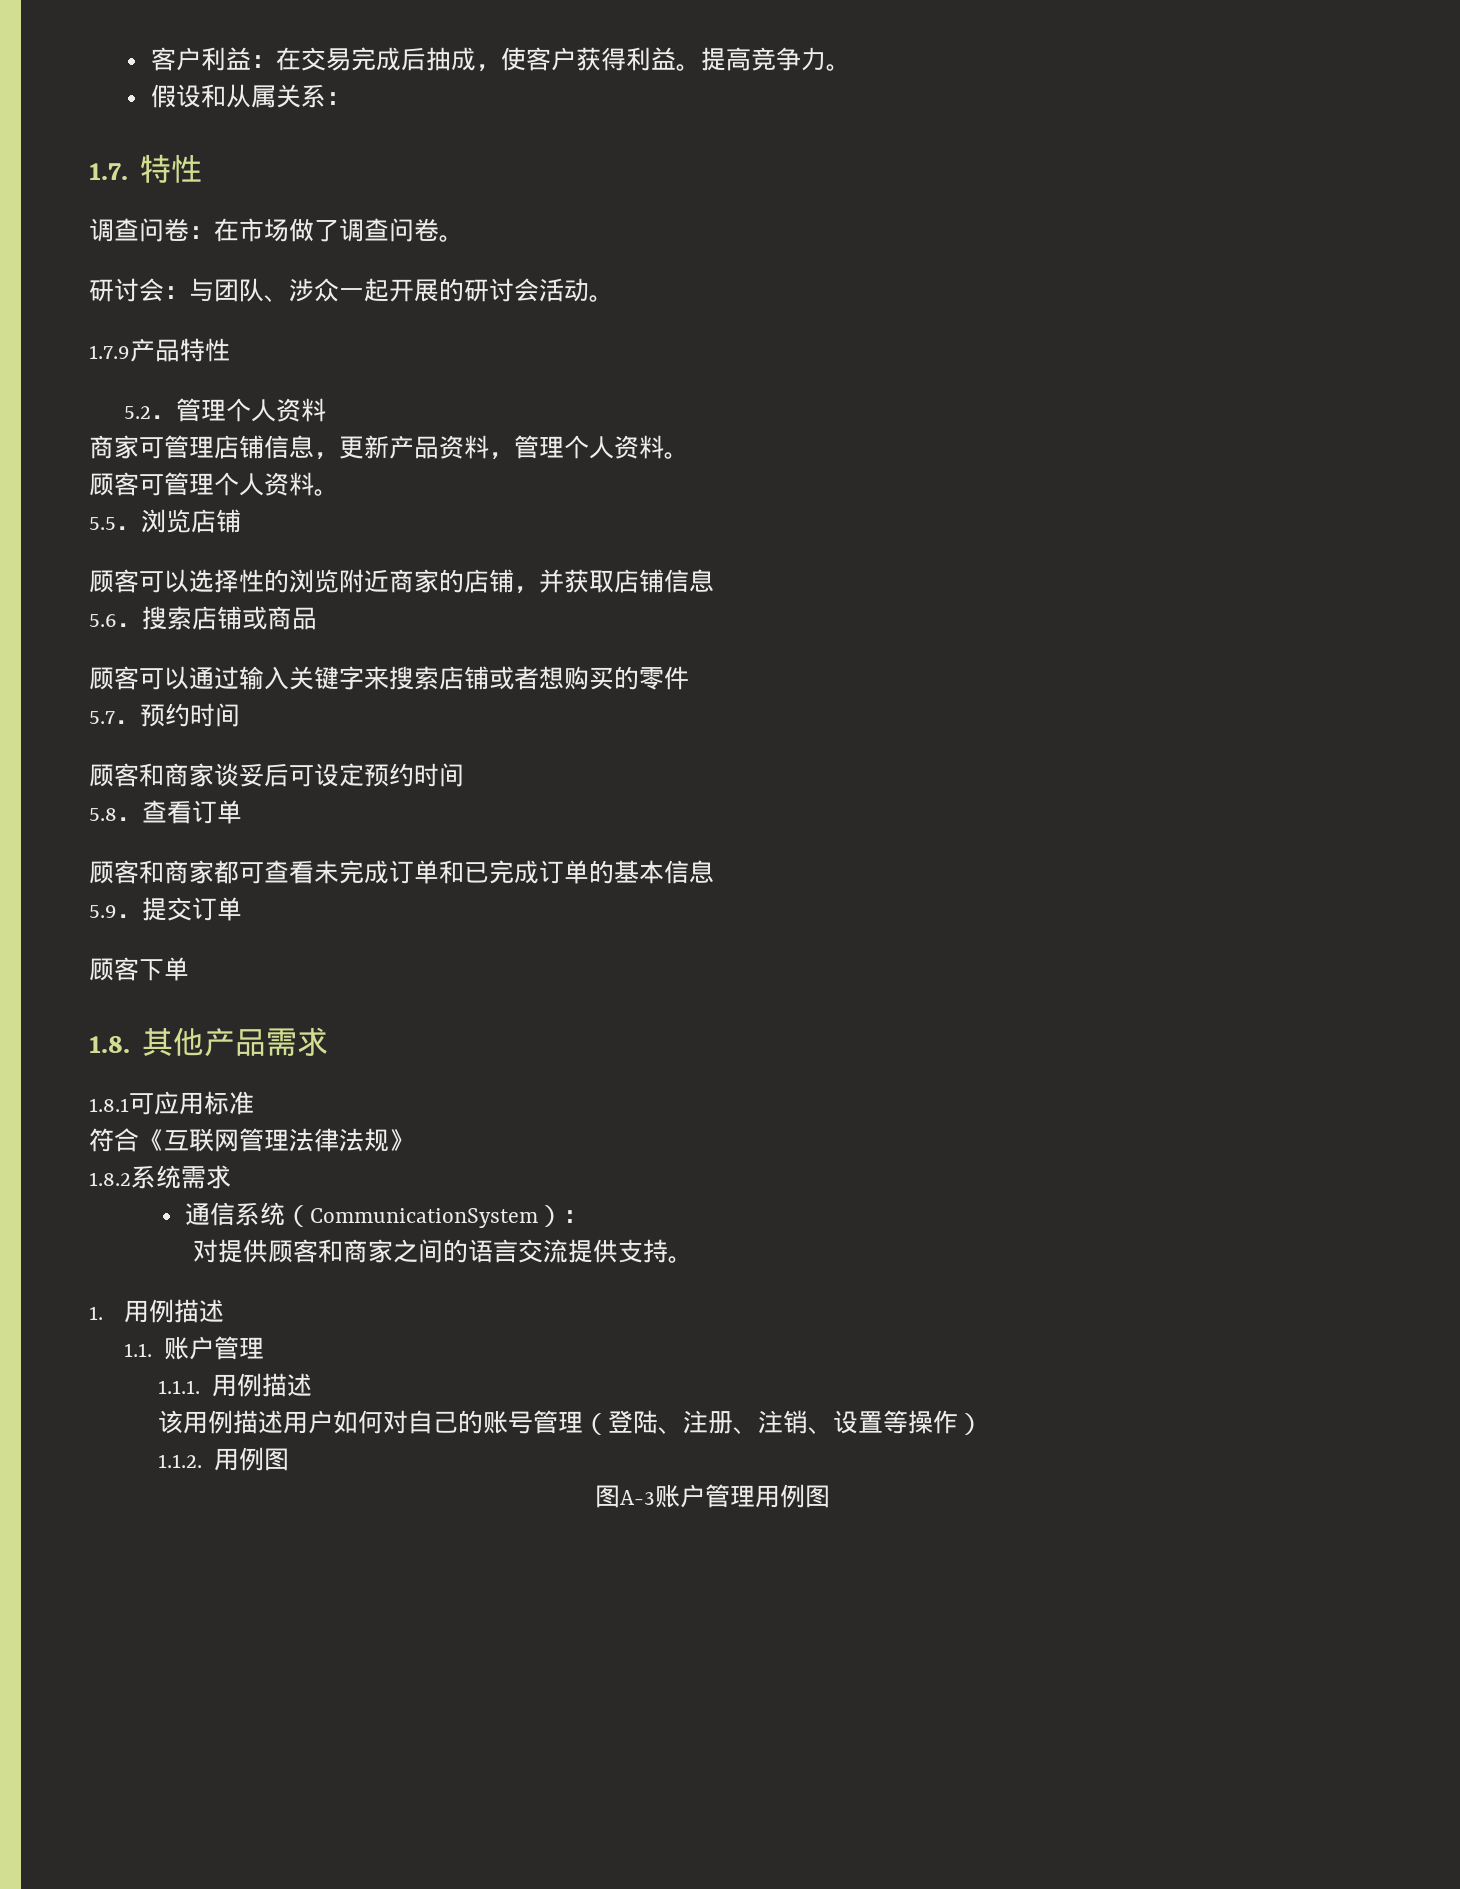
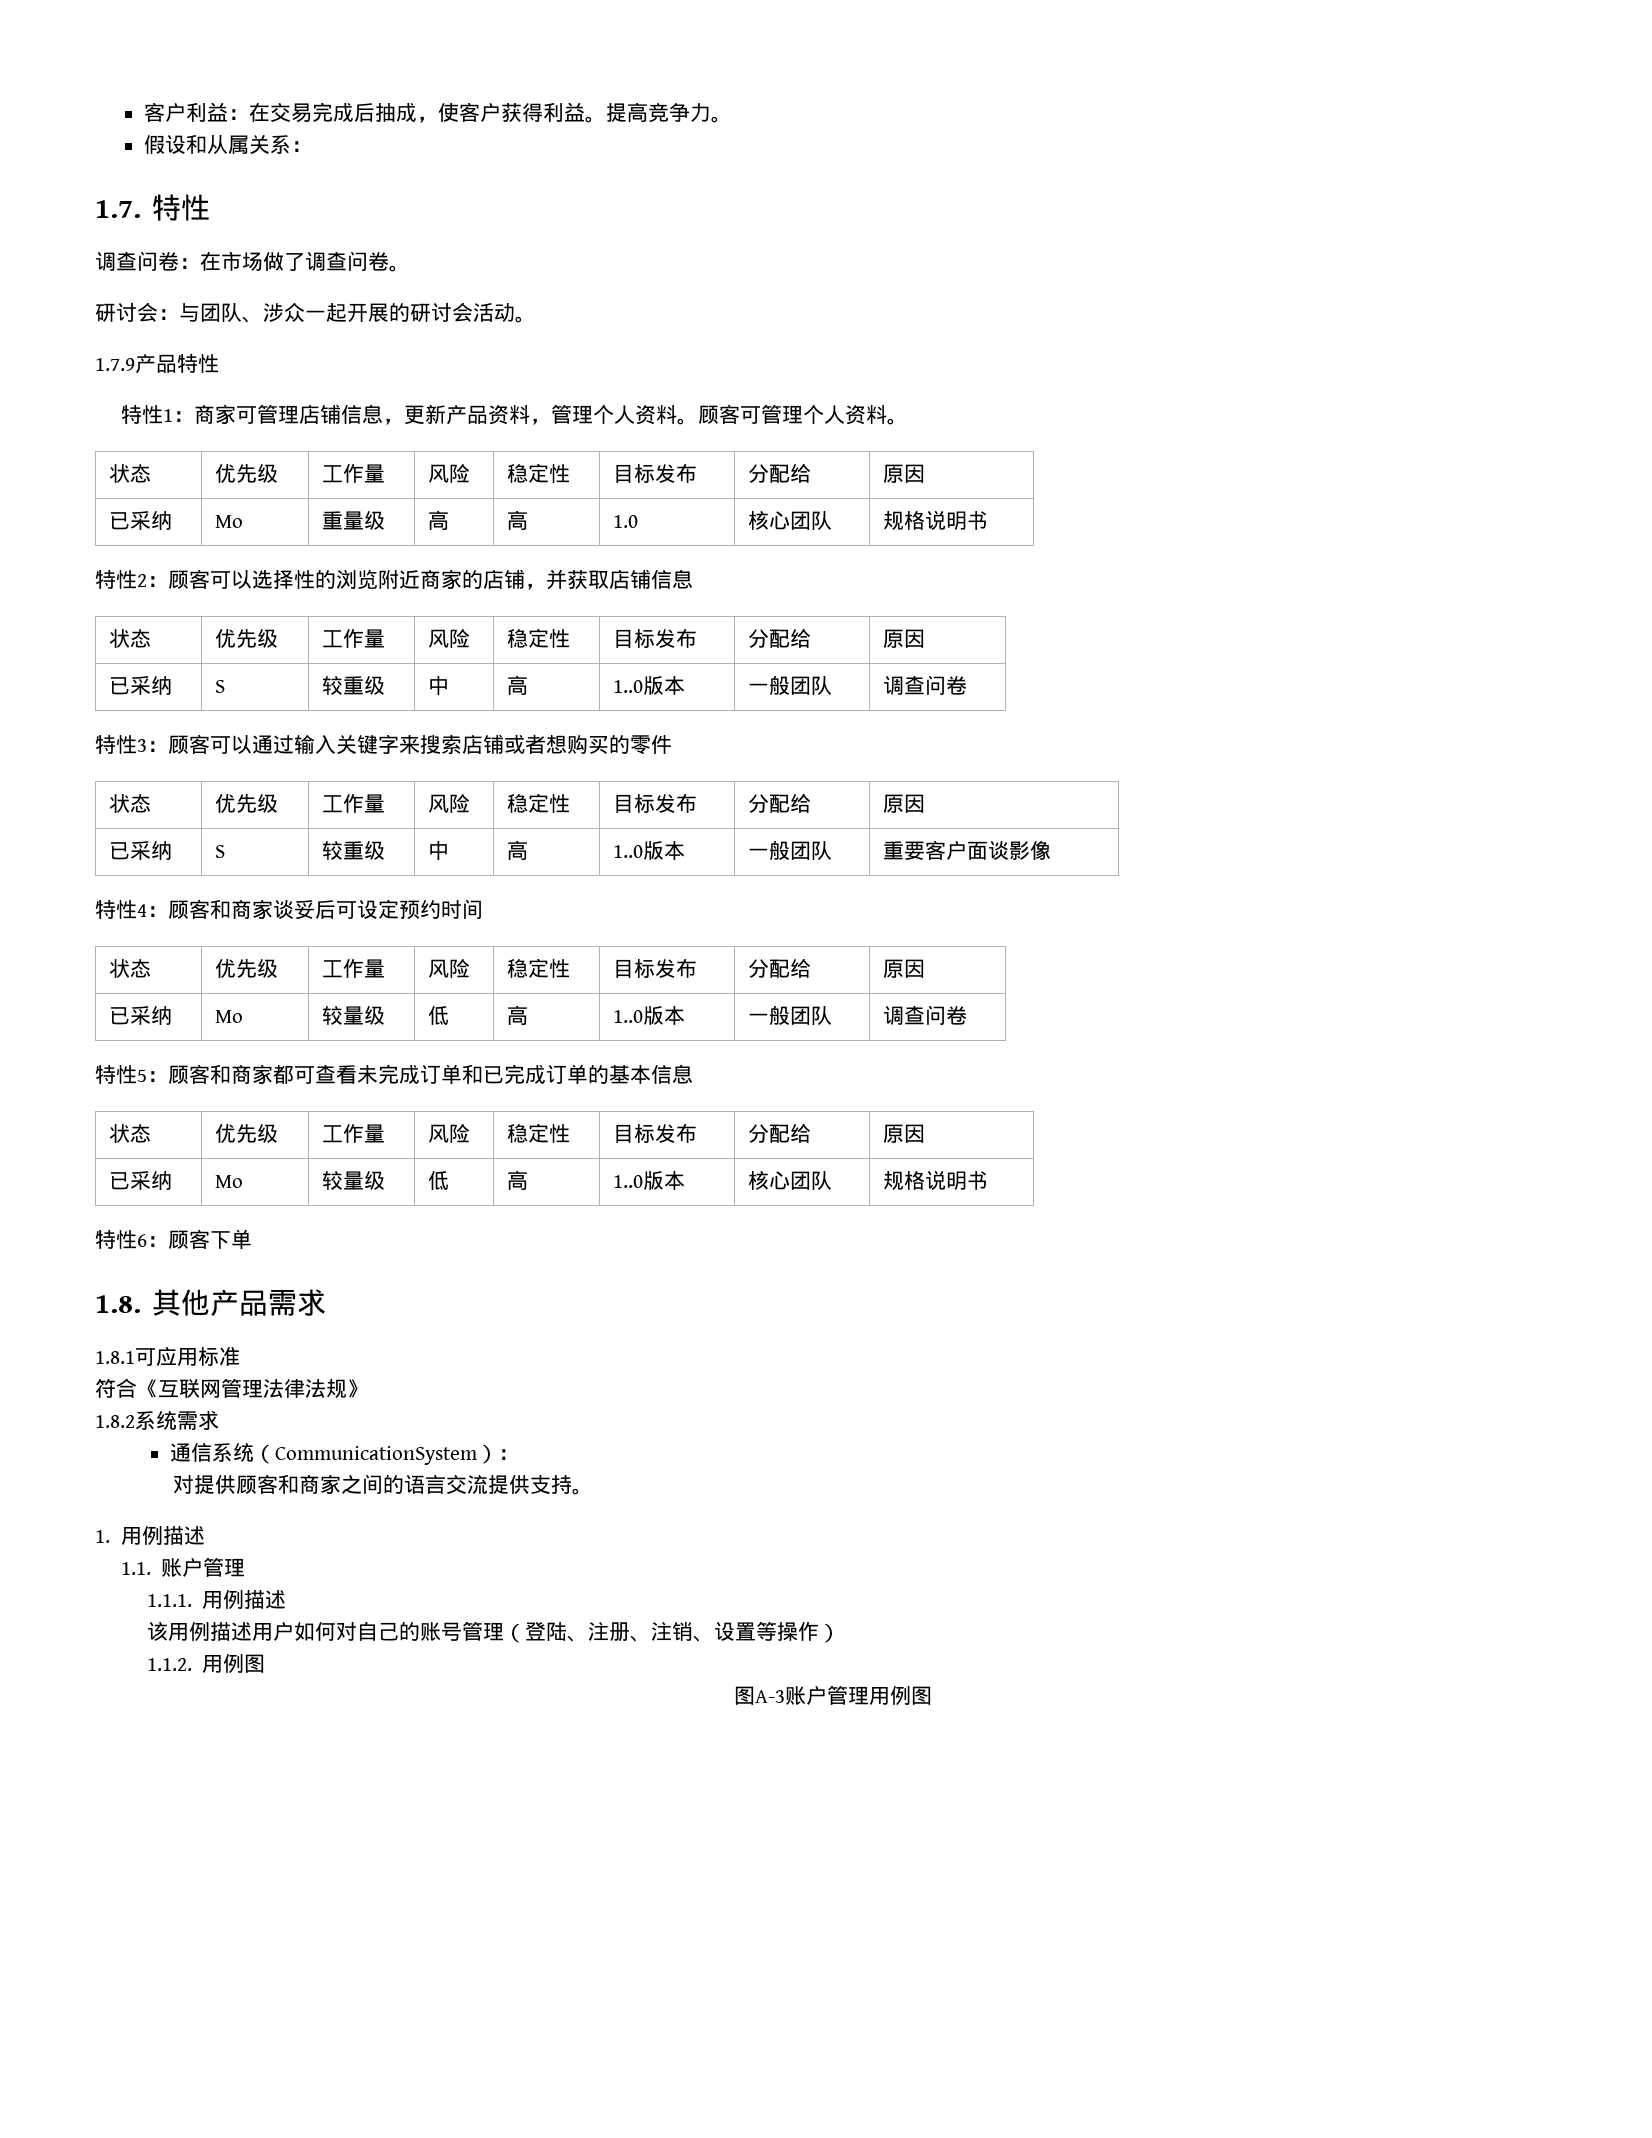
- 5.2．管理个人资料
- 商家可管理店铺信息，更新产品资料，管理个人资料。
- 顾客可管理个人资料。
- 5.5．浏览店铺
- 顾客可以选择性的浏览附近商家的店铺，并获取店铺信息
- 5.6．搜索店铺或商品
- 顾客可以通过输入关键字来搜索店铺或者想购买的零件
- 5.7．预约时间
- 顾客和商家谈妥后可设定预约时间
- 5.8．查看订单
- 顾客和商家都可查看未完成订单和已完成订单的基本信息
- 5.9．提交订单
- 顾客下单
+ 特性1：商家可管理店铺信息，更新产品资料，管理个人资料。顾客可管理个人资料。
+ 状态 | 优先级 | 工作量 | 风险 | 稳定性 | 目标发布 | 分配给 | 原因
+ 已采纳 | Mo | 重量级 | 高 | 高 | 1.0 | 核心团队 | 规格说明书
+ 特性2：顾客可以选择性的浏览附近商家的店铺，并获取店铺信息
+ 状态 | 优先级 | 工作量 | 风险 | 稳定性 | 目标发布 | 分配给 | 原因
+ 已采纳 | S | 较重级 | 中 | 高 | 1..0版本 | 一般团队 | 调查问卷
+ 特性3：顾客可以通过输入关键字来搜索店铺或者想购买的零件
+ 状态 | 优先级 | 工作量 | 风险 | 稳定性 | 目标发布 | 分配给 | 原因
+ 已采纳 | S | 较重级 | 中 | 高 | 1..0版本 | 一般团队 | 重要客户面谈影像
+ 特性4：顾客和商家谈妥后可设定预约时间
+ 状态 | 优先级 | 工作量 | 风险 | 稳定性 | 目标发布 | 分配给 | 原因
+ 已采纳 | Mo | 较量级 | 低 | 高 | 1..0版本 | 一般团队 | 调查问卷
+ 特性5：顾客和商家都可查看未完成订单和已完成订单的基本信息
+ 状态 | 优先级 | 工作量 | 风险 | 稳定性 | 目标发布 | 分配给 | 原因
+ 已采纳 | Mo | 较量级 | 低 | 高 | 1..0版本 | 核心团队 | 规格说明书
+ 特性6：顾客下单

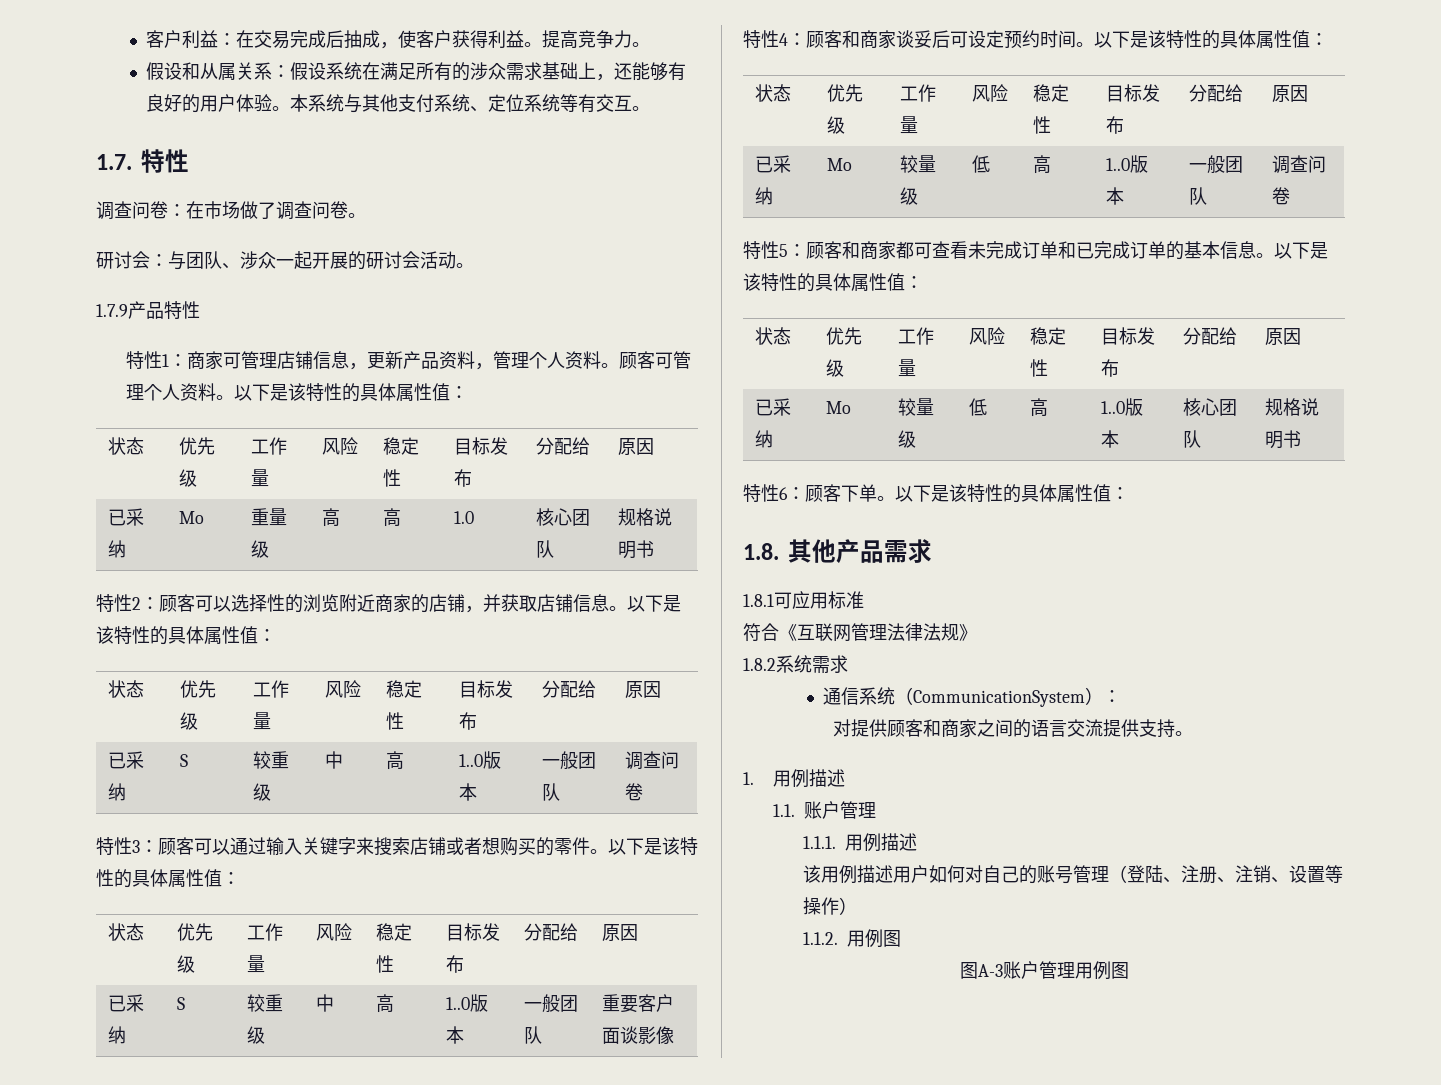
- 假设和从属关系：
+ 假设和从属关系：假设系统在满足所有的涉众需求基础上，还能够有良好的用户体验。本系统与其他支付系统、定位系统等有交互。
- 顾客可管理个人资料。
+ 顾客可管理个人资料。以下是该特性的具体属性值：
- 特性2：顾客可以选择性的浏览附近商家的店铺，并获取店铺信息
+ 特性2：顾客可以选择性的浏览附近商家的店铺，并获取店铺信息。以下是该特性的具体属性值：
- 特性3：顾客可以通过输入关键字来搜索店铺或者想购买的零件
+ 特性3：顾客可以通过输入关键字来搜索店铺或者想购买的零件。以下是该特性的具体属性值：
- 特性4：顾客和商家谈妥后可设定预约时间
+ 特性4：顾客和商家谈妥后可设定预约时间。以下是该特性的具体属性值：
- 特性5：顾客和商家都可查看未完成订单和已完成订单的基本信息
+ 特性5：顾客和商家都可查看未完成订单和已完成订单的基本信息。以下是该特性的具体属性值：
- 特性6：顾客下单
+ 特性6：顾客下单。以下是该特性的具体属性值：

